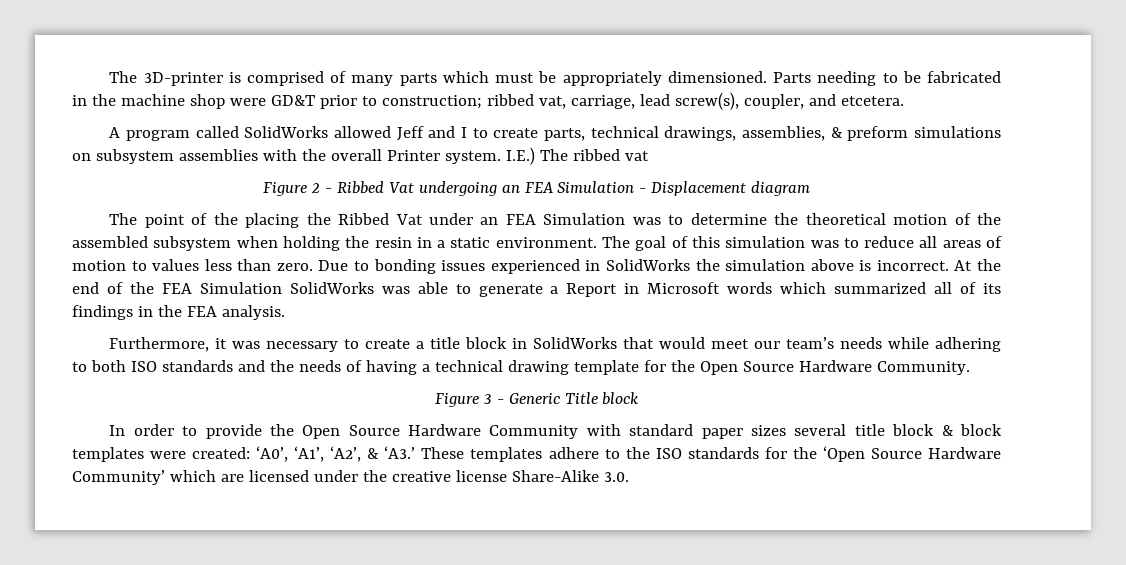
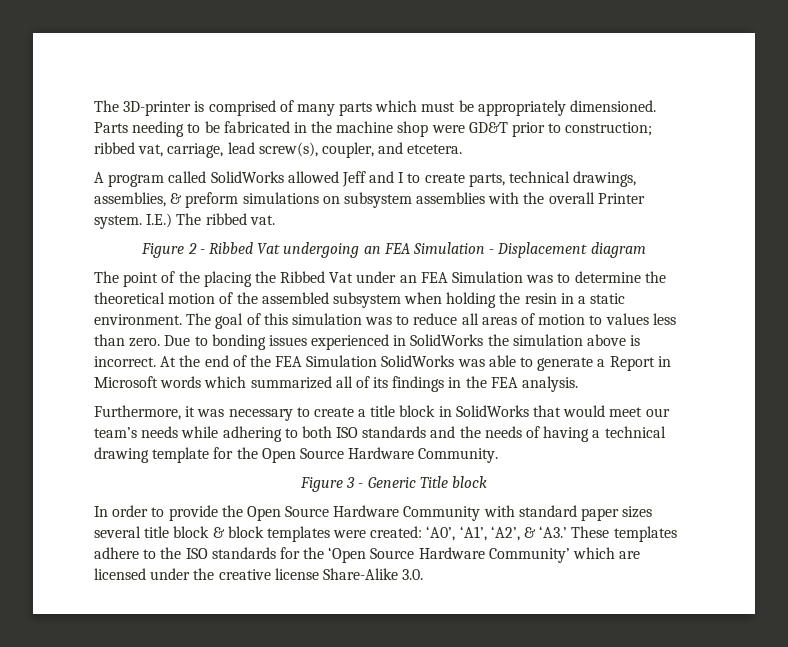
- I.E.) The ribbed vat
+ I.E.) The ribbed vat.

